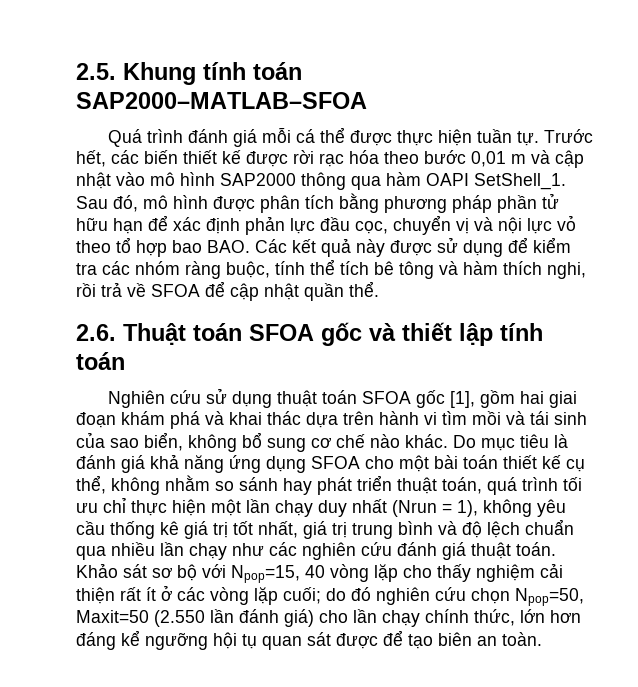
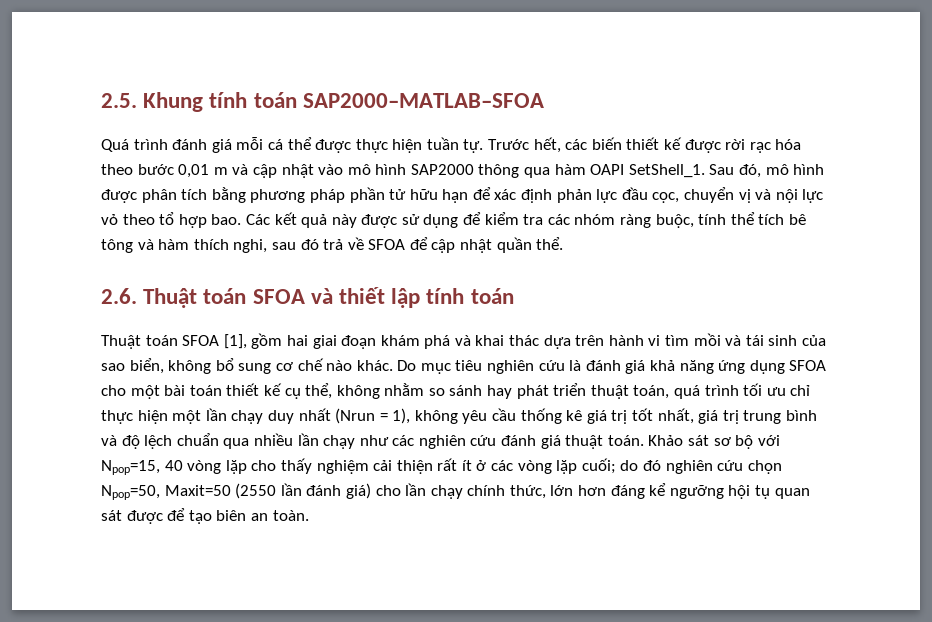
- Sau đó, mô hình được phân tích bằng phương pháp phần tử hữu hạn để xác định phản lực đầu cọc, chuyển vị và nội lực vỏ theo tổ hợp bao BAO. Các kết quả này được sử dụng để kiểm tra các nhóm ràng buộc, tính thể tích bê tông và hàm thích nghi, rồi trả về SFOA để cập nhật quần thể.
+ Sau đó, mô hình được phân tích bằng phương pháp phần tử hữu hạn để xác định phản lực đầu cọc, chuyển vị và nội lực vỏ theo tổ hợp bao. Các kết quả này được sử dụng để kiểm tra các nhóm ràng buộc, tính thể tích bê tông và hàm thích nghi, sau đó trả về SFOA để cập nhật quần thể.
- 2.6. Thuật toán SFOA gốc và thiết lập tính toán
+ 2.6. Thuật toán SFOA và thiết lập tính toán
- Nghiên cứu sử dụng thuật toán SFOA gốc [1], gồm hai giai đoạn khám phá và khai thác dựa trên hành vi tìm mồi và tái sinh của sao biển, không bổ sung cơ chế nào khác.
+ Thuật toán SFOA [1], gồm hai giai đoạn khám phá và khai thác dựa trên hành vi tìm mồi và tái sinh của sao biển, không bổ sung cơ chế nào khác.
- Do mục tiêu là đánh giá khả năng ứng dụng SFOA cho một bài toán thiết kế cụ thể, không nhằm so sánh hay phát triển thuật toán, quá trình tối ưu chỉ thực hiện một lần chạy duy nhất (Nrun = 1), không yêu cầu thống kê giá trị tốt nhất, giá trị trung bình và độ lệch chuẩn qua nhiều lần chạy như các nghiên cứu đánh giá thuật toán.
+ Do mục tiêu nghiên cứu là đánh giá khả năng ứng dụng SFOA cho một bài toán thiết kế cụ thể, không nhằm so sánh hay phát triển thuật toán, quá trình tối ưu chỉ thực hiện một lần chạy duy nhất (Nrun = 1), không yêu cầu thống kê giá trị tốt nhất, giá trị trung bình và độ lệch chuẩn qua nhiều lần chạy như các nghiên cứu đánh giá thuật toán.
- Khảo sát sơ bộ với Npop=15, 40 vòng lặp cho thấy nghiệm cải thiện rất ít ở các vòng lặp cuối; do đó nghiên cứu chọn Npop=50, Maxit=50 (2.550 lần đánh giá) cho lần chạy chính thức, lớn hơn đáng kể ngưỡng hội tụ quan sát được để tạo biên an toàn.
+ Khảo sát sơ bộ với Npop=15, 40 vòng lặp cho thấy nghiệm cải thiện rất ít ở các vòng lặp cuối; do đó nghiên cứu chọn Npop=50, Maxit=50 (2550 lần đánh giá) cho lần chạy chính thức, lớn hơn đáng kể ngưỡng hội tụ quan sát được để tạo biên an toàn.

